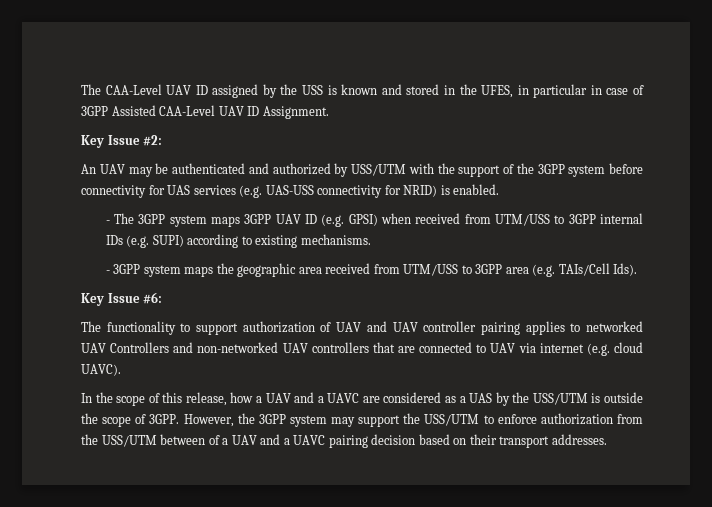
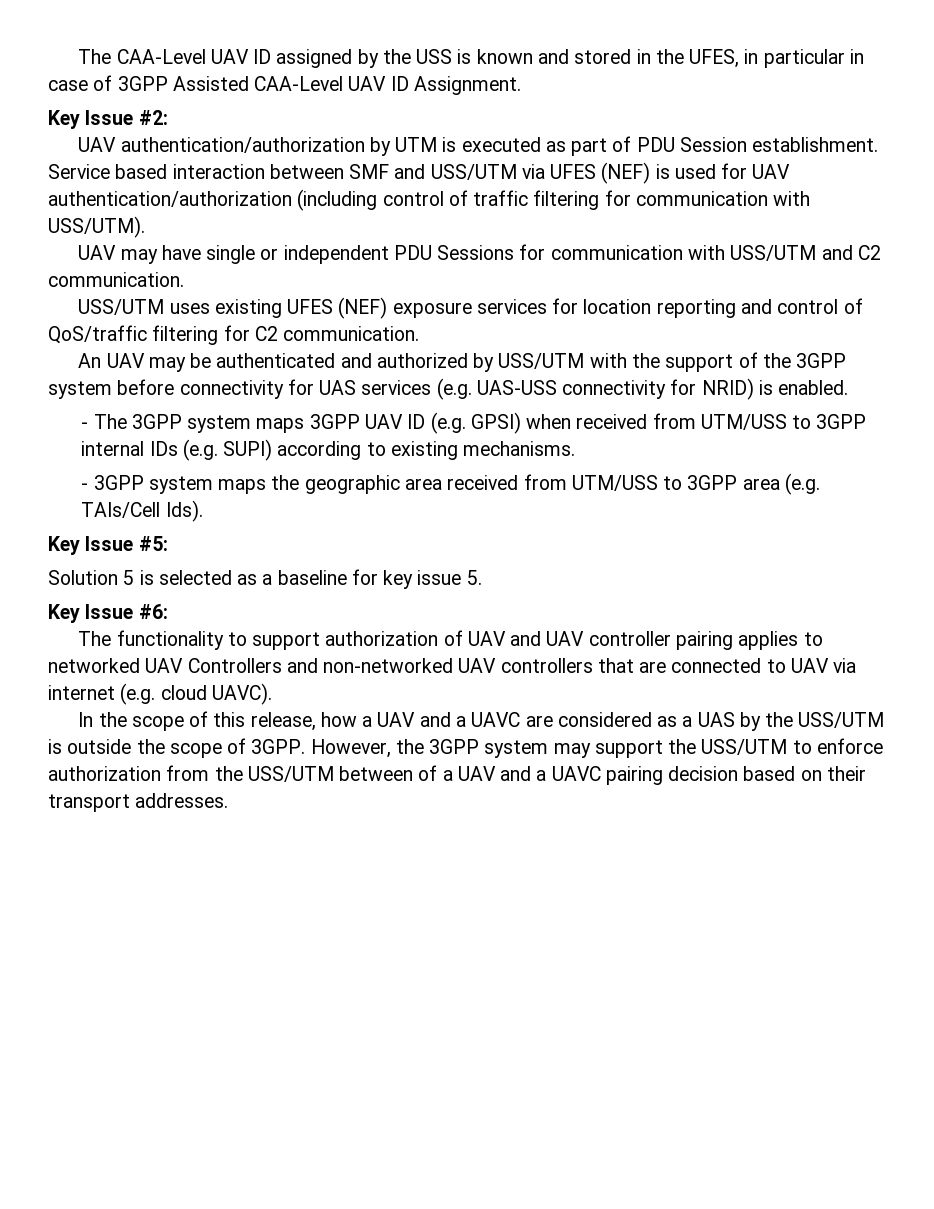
+ UAV authentication/authorization by UTM is executed as part of PDU Session establishment. Service based interaction between SMF and USS/UTM via UFES (NEF) is used for UAV authentication/authorization (including control of traffic filtering for communication with USS/UTM).
+ UAV may have single or independent PDU Sessions for communication with USS/UTM and C2 communication.
+ USS/UTM uses existing UFES (NEF) exposure services for location reporting and control of QoS/traffic filtering for C2 communication.
+ Key Issue #5:
+ Solution 5 is selected as a baseline for key issue 5.

